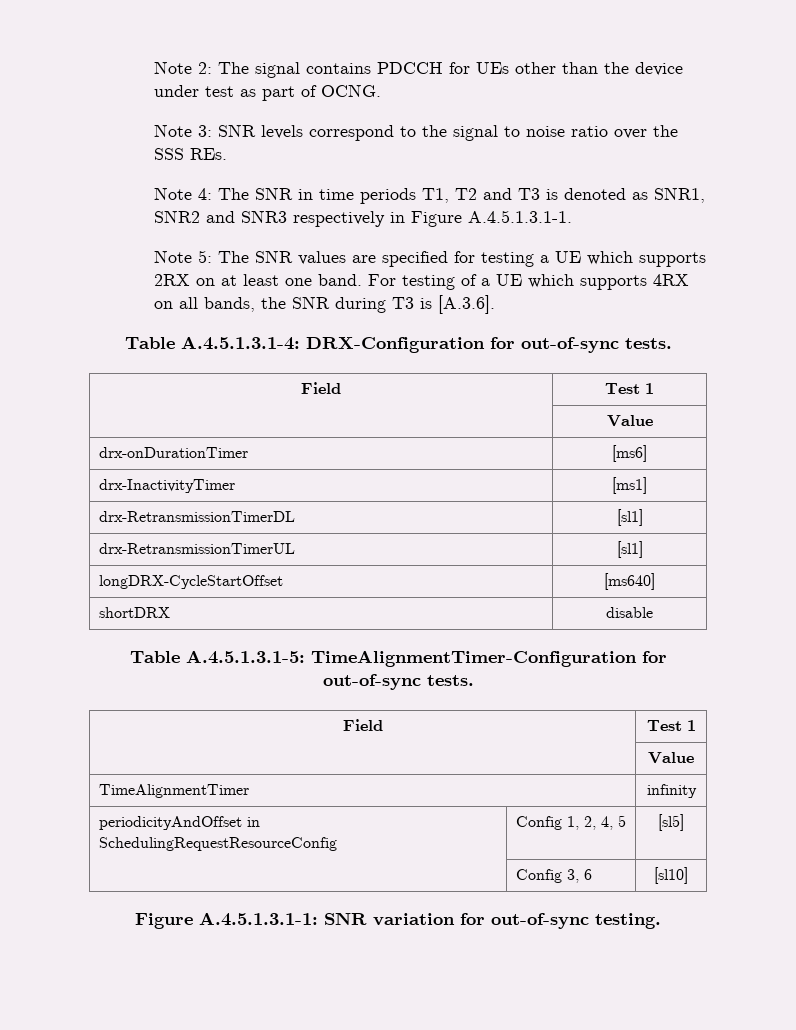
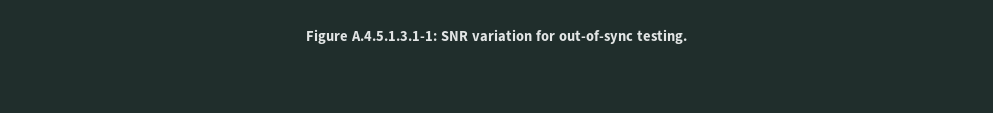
- Note 2: The signal contains PDCCH for UEs other than the device under test as part of OCNG.
- Note 3: SNR levels correspond to the signal to noise ratio over the SSS REs.
- Note 4: The SNR in time periods T1, T2 and T3 is denoted as SNR1, SNR2 and SNR3 respectively in Figure A.4.5.1.3.1-1.
- Note 5: The SNR values are specified for testing a UE which supports 2RX on at least one band. For testing of a UE which supports 4RX on all bands, the SNR during T3 is [A.3.6].
- Table A.4.5.1.3.1-4: DRX-Configuration for out-of-sync tests.
- Field | Test 1
- | Value
- drx-onDurationTimer | [ms6]
- drx-InactivityTimer | [ms1]
- drx-RetransmissionTimerDL | [sl1]
- drx-RetransmissionTimerUL | [sl1]
- longDRX-CycleStartOffset | [ms640]
- shortDRX | disable
- Table A.4.5.1.3.1-5: TimeAlignmentTimer-Configuration for out-of-sync tests.
- Field | Test 1
- | Value
- TimeAlignmentTimer | infinity
- periodicityAndOffset in SchedulingRequestResourceConfig | Config 1, 2, 4, 5 | [sl5]
- | Config 3, 6 | [sl10]

